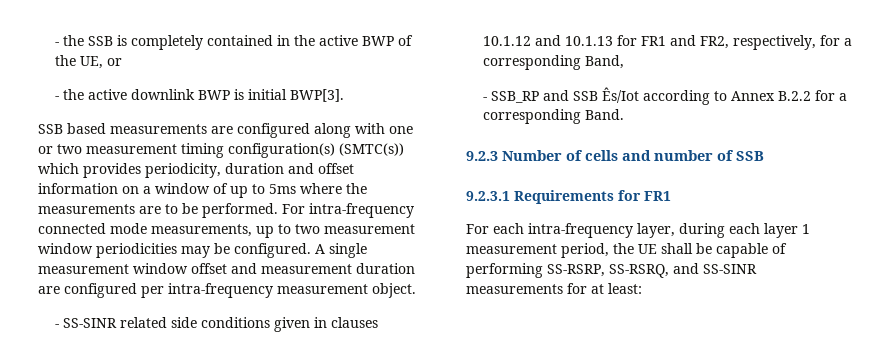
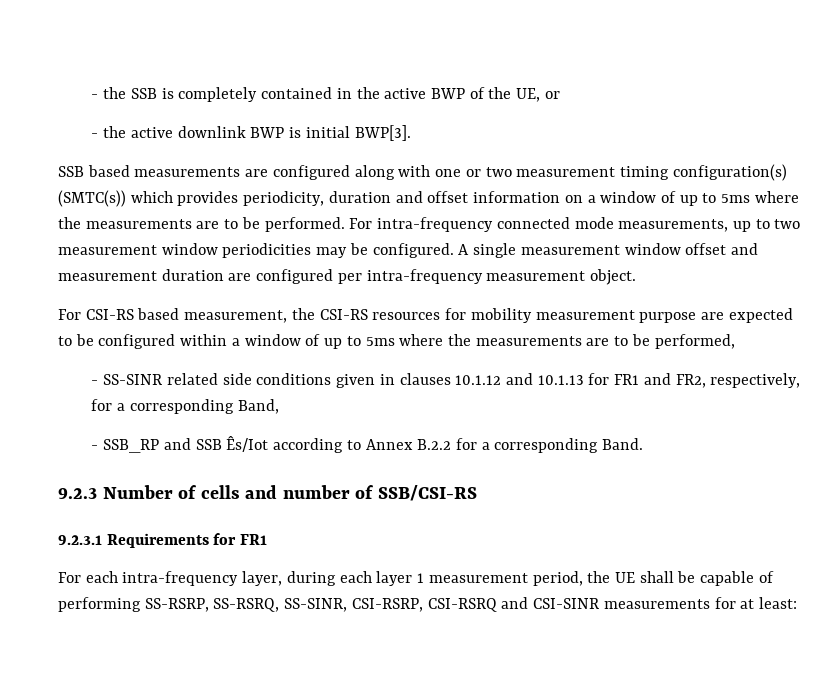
+ For CSI-RS based measurement, the CSI-RS resources for mobility measurement purpose are expected to be configured within a window of up to 5ms where the measurements are to be performed,
- 9.2.3 Number of cells and number of SSB
+ 9.2.3 Number of cells and number of SSB/CSI-RS
- For each intra-frequency layer, during each layer 1 measurement period, the UE shall be capable of performing SS-RSRP, SS-RSRQ, and SS-SINR measurements for at least:
+ For each intra-frequency layer, during each layer 1 measurement period, the UE shall be capable of performing SS-RSRP, SS-RSRQ, SS-SINR, CSI-RSRP, CSI-RSRQ and CSI-SINR measurements for at least:

